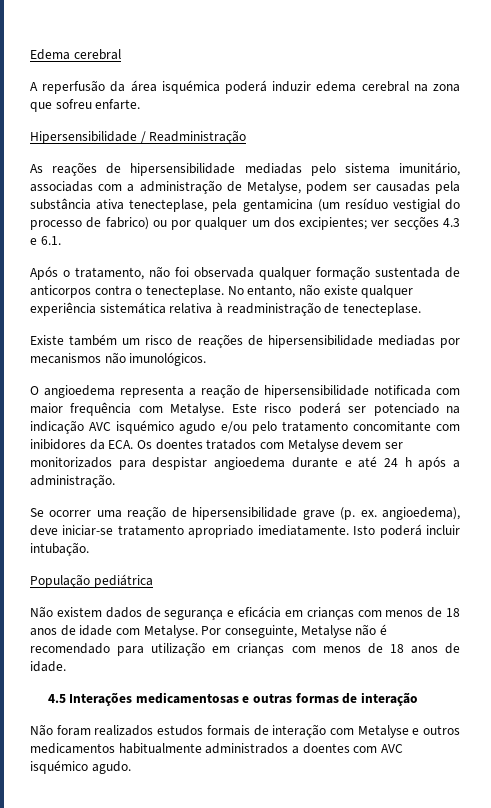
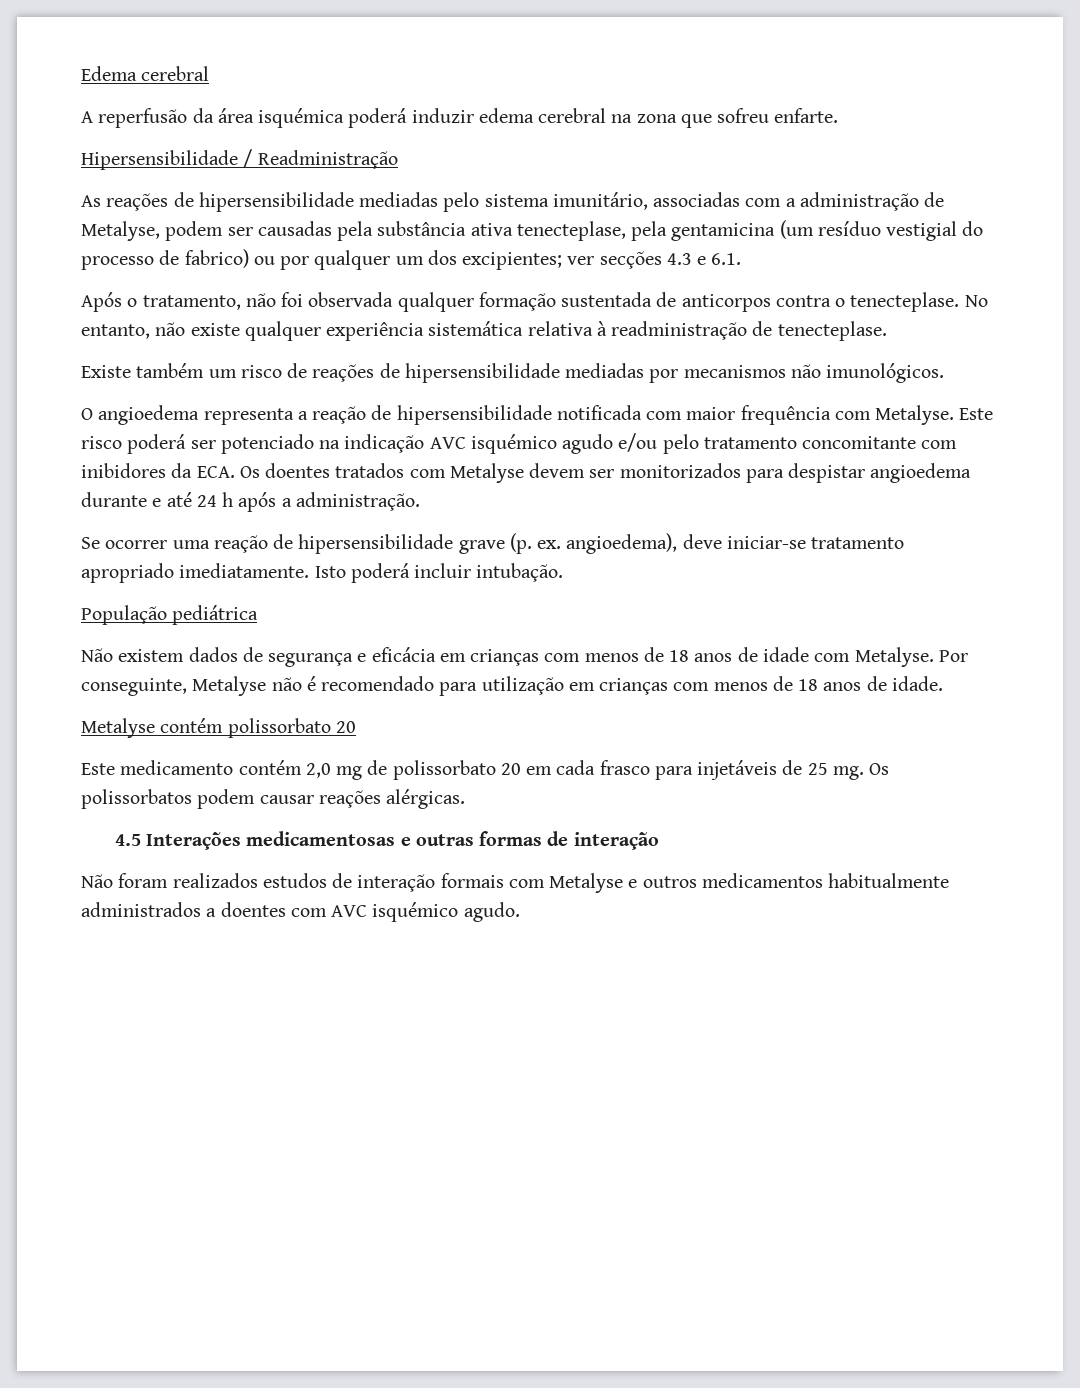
+ Metalyse contém polissorbato 20
+ Este medicamento contém 2,0 mg de polissorbato 20 em cada frasco para injetáveis de 25 mg. Os polissorbatos podem causar reações alérgicas.
- Não foram realizados estudos formais de interação com Metalyse e outros medicamentos habitualmente administrados a doentes com AVC isquémico agudo.
+ Não foram realizados estudos de interação formais com Metalyse e outros medicamentos habitualmente administrados a doentes com AVC isquémico agudo.

